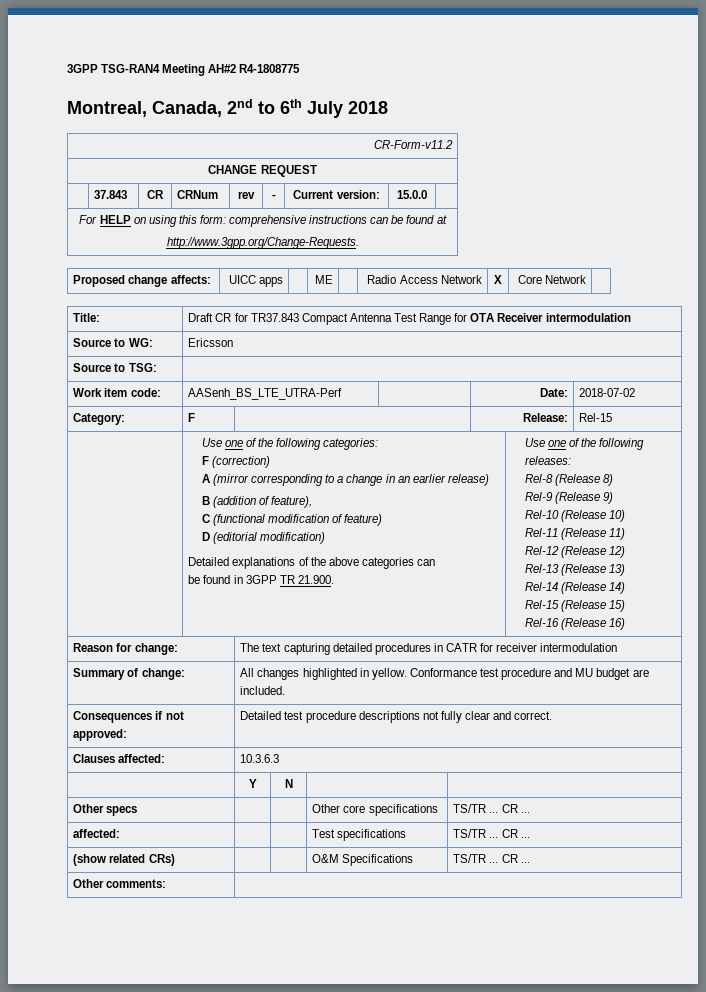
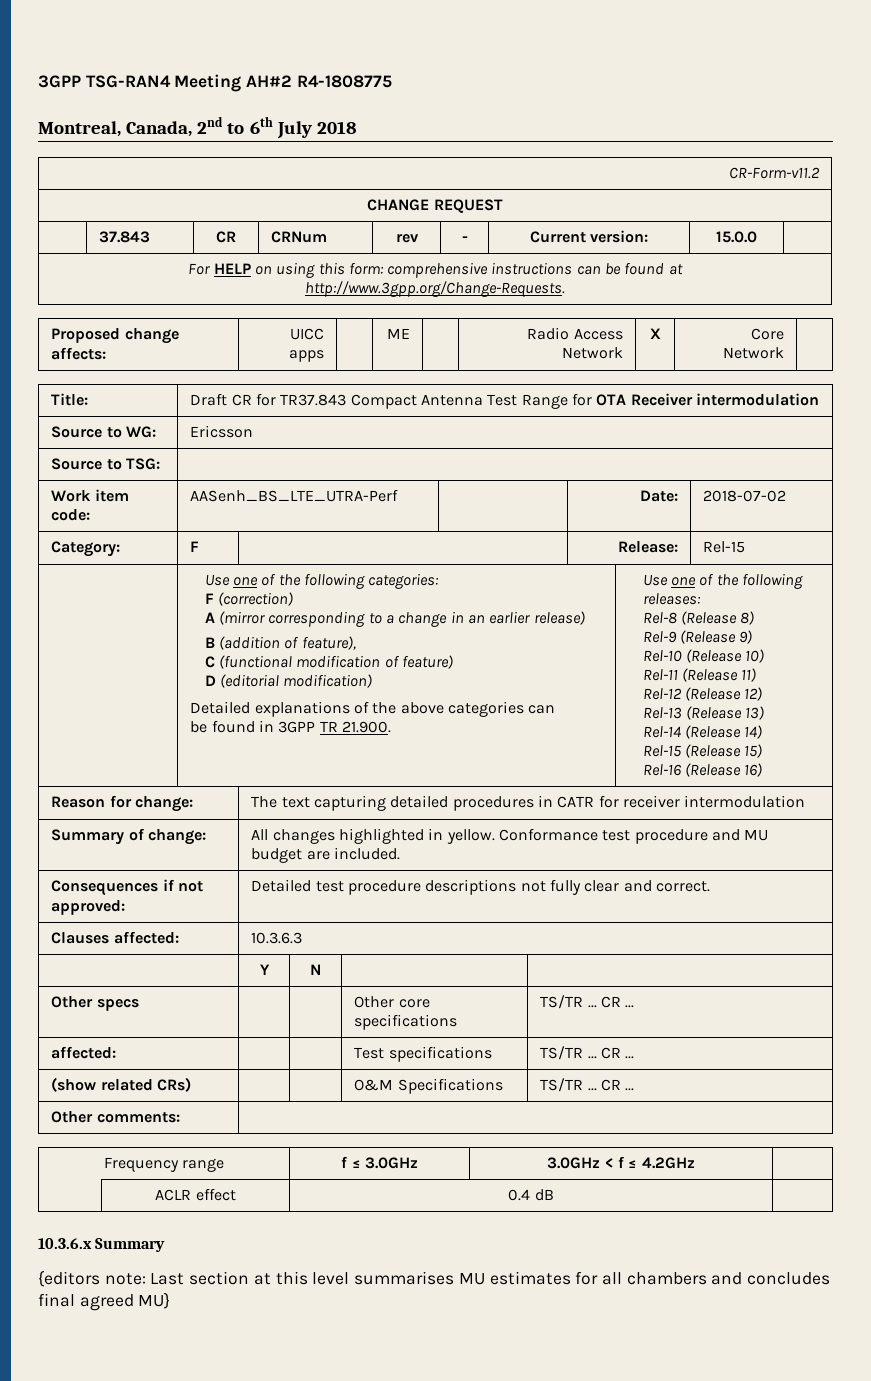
+ Frequency range | f ≤ 3.0GHz | 3.0GHz < f ≤ 4.2GHz |
+ | ACLR effect | 0.4 dB |
+ 10.3.6.x Summary
+ {editors note: Last section at this level summarises MU estimates for all chambers and concludes final agreed MU}

